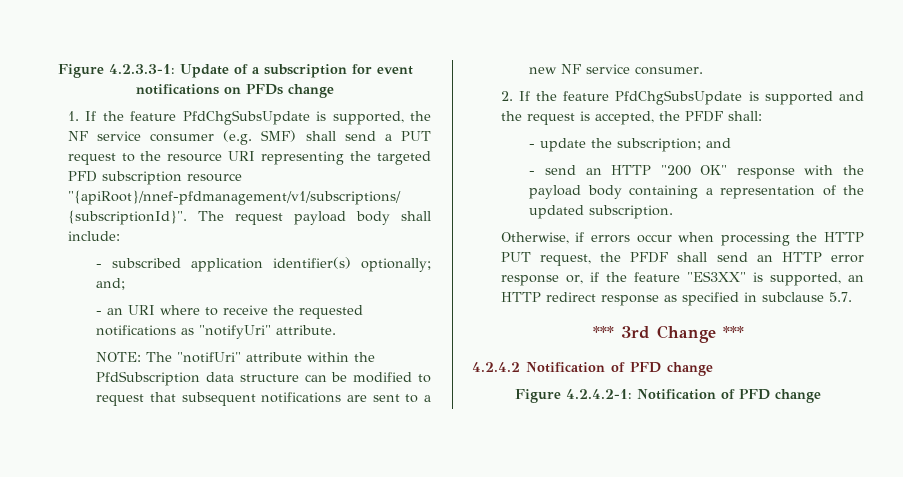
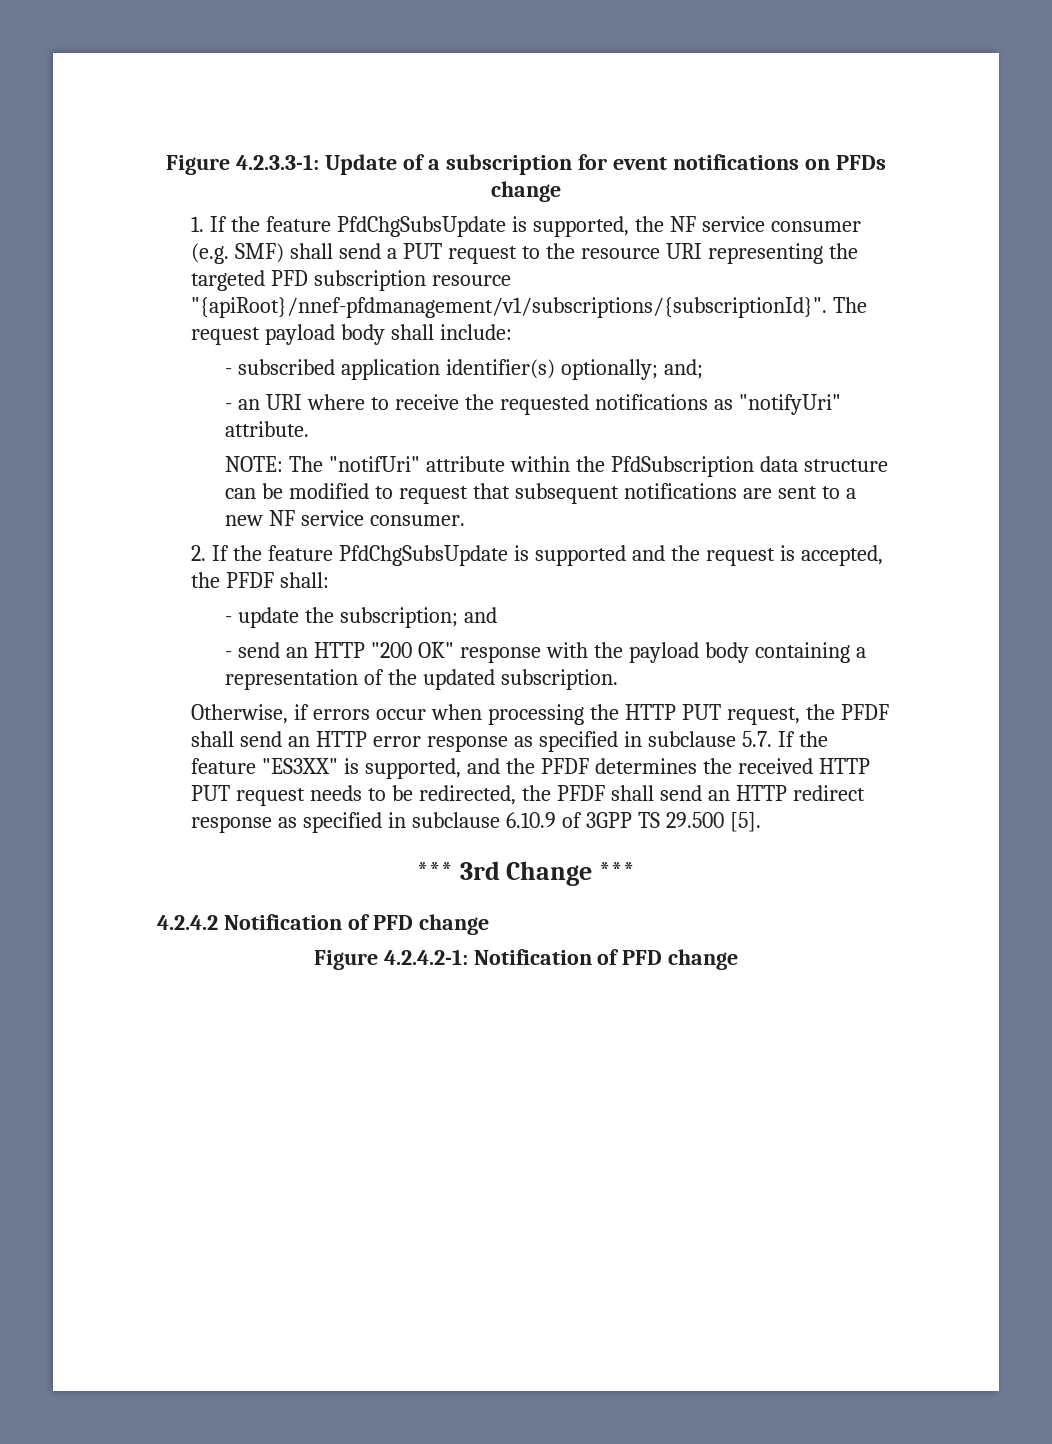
- Otherwise, if errors occur when processing the HTTP PUT request, the PFDF shall send an HTTP error response or, if the feature "ES3XX" is supported, an HTTP redirect response as specified in subclause 5.7.
+ Otherwise, if errors occur when processing the HTTP PUT request, the PFDF shall send an HTTP error response as specified in subclause 5.7. If the feature "ES3XX" is supported, and the PFDF determines the received HTTP PUT request needs to be redirected, the PFDF shall send an HTTP redirect response as specified in subclause 6.10.9 of 3GPP TS 29.500 [5].

